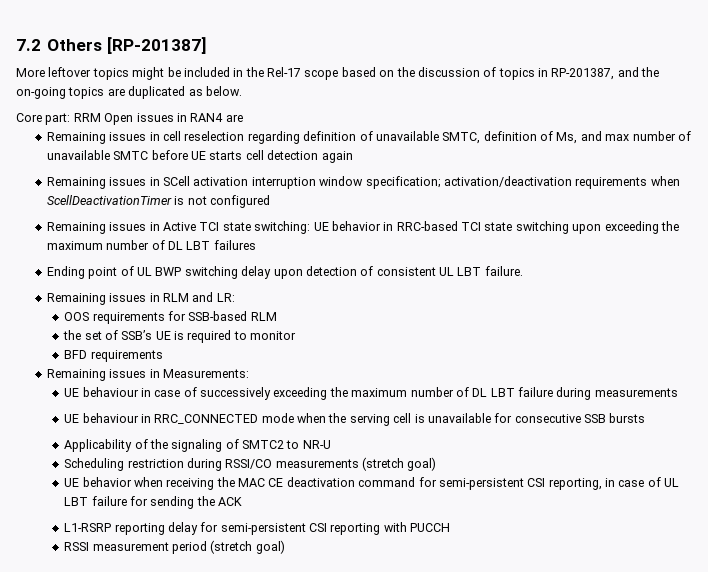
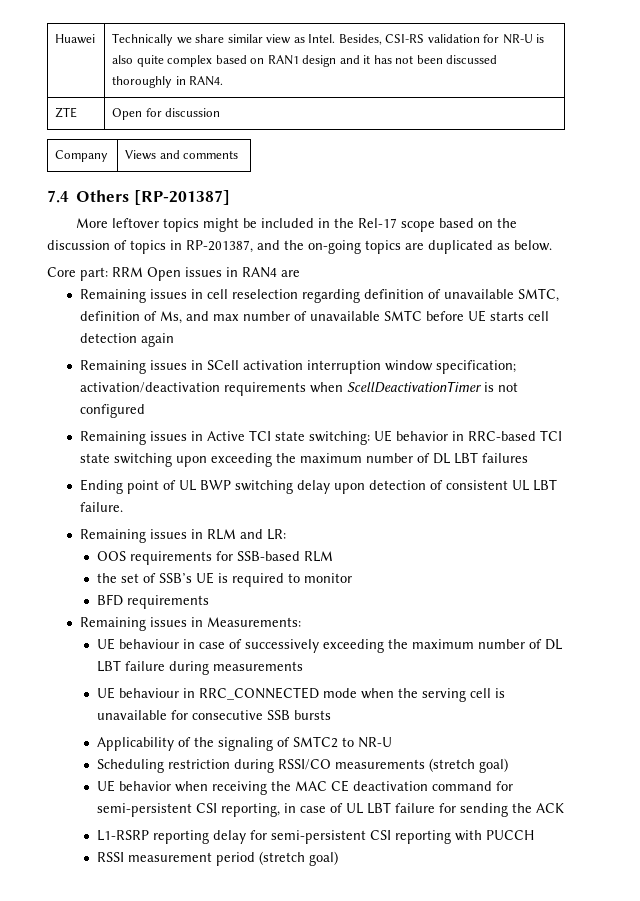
- 7.2 Others [RP-201387]
+ Huawei | Technically we share similar view as Intel. Besides, CSI-RS validation for NR-U is also quite complex based on RAN1 design and it has not been discussed thoroughly in RAN4.
+ ZTE | Open for discussion
+ Company | Views and comments
+ 7.4 Others [RP-201387]

